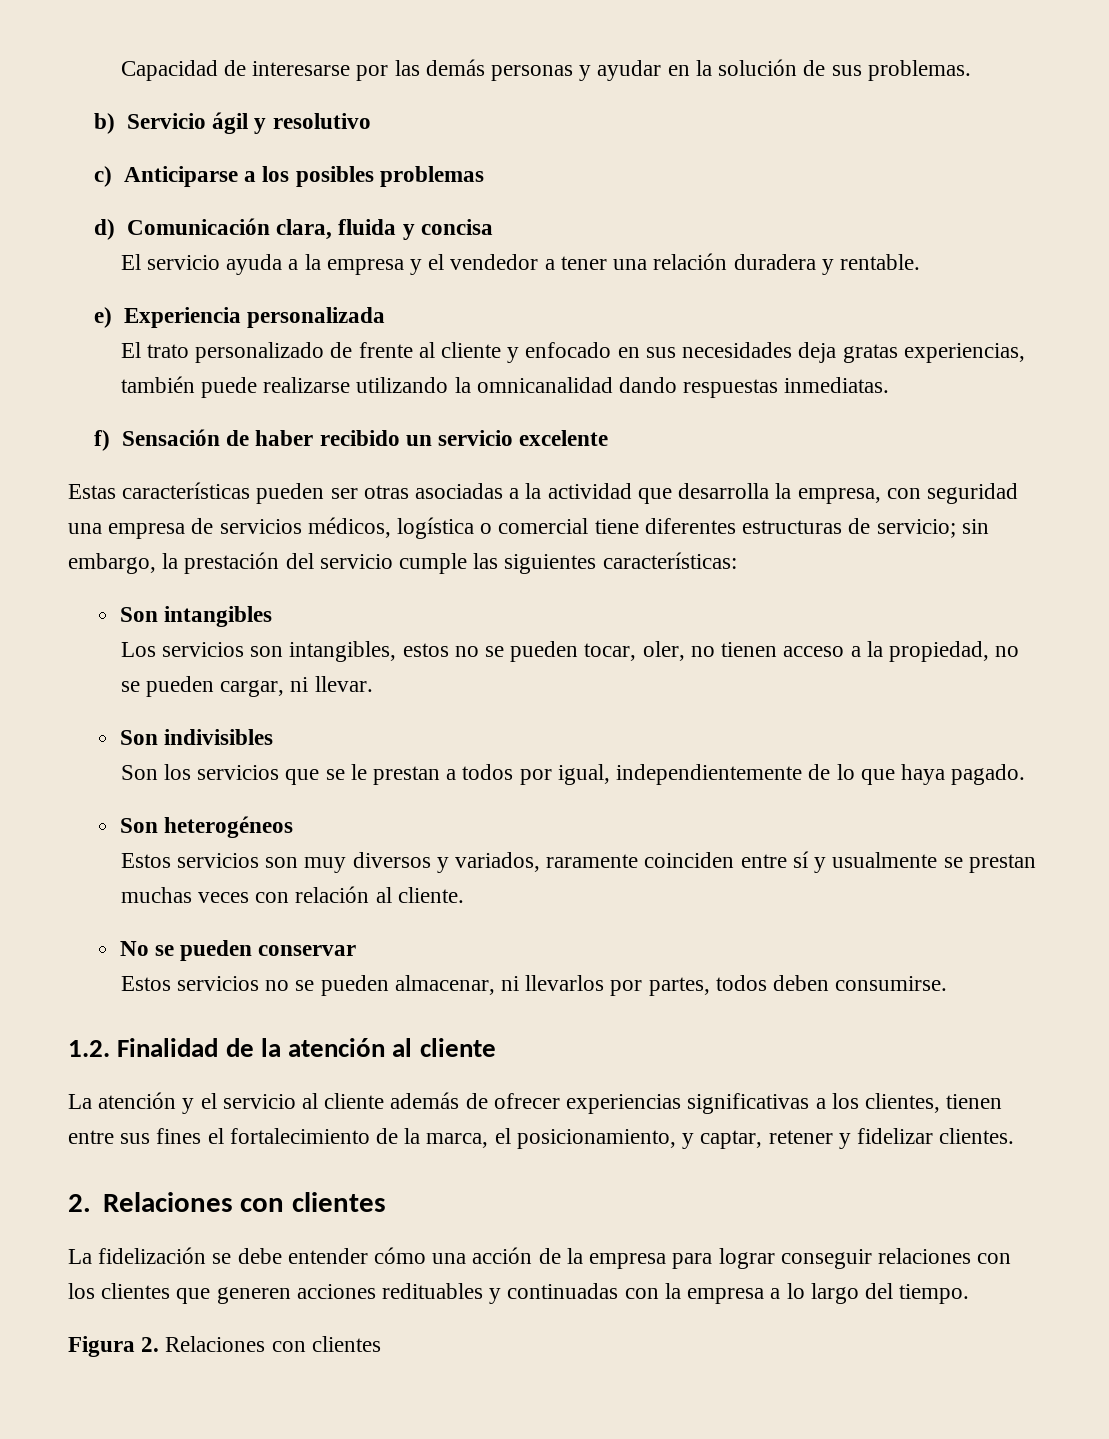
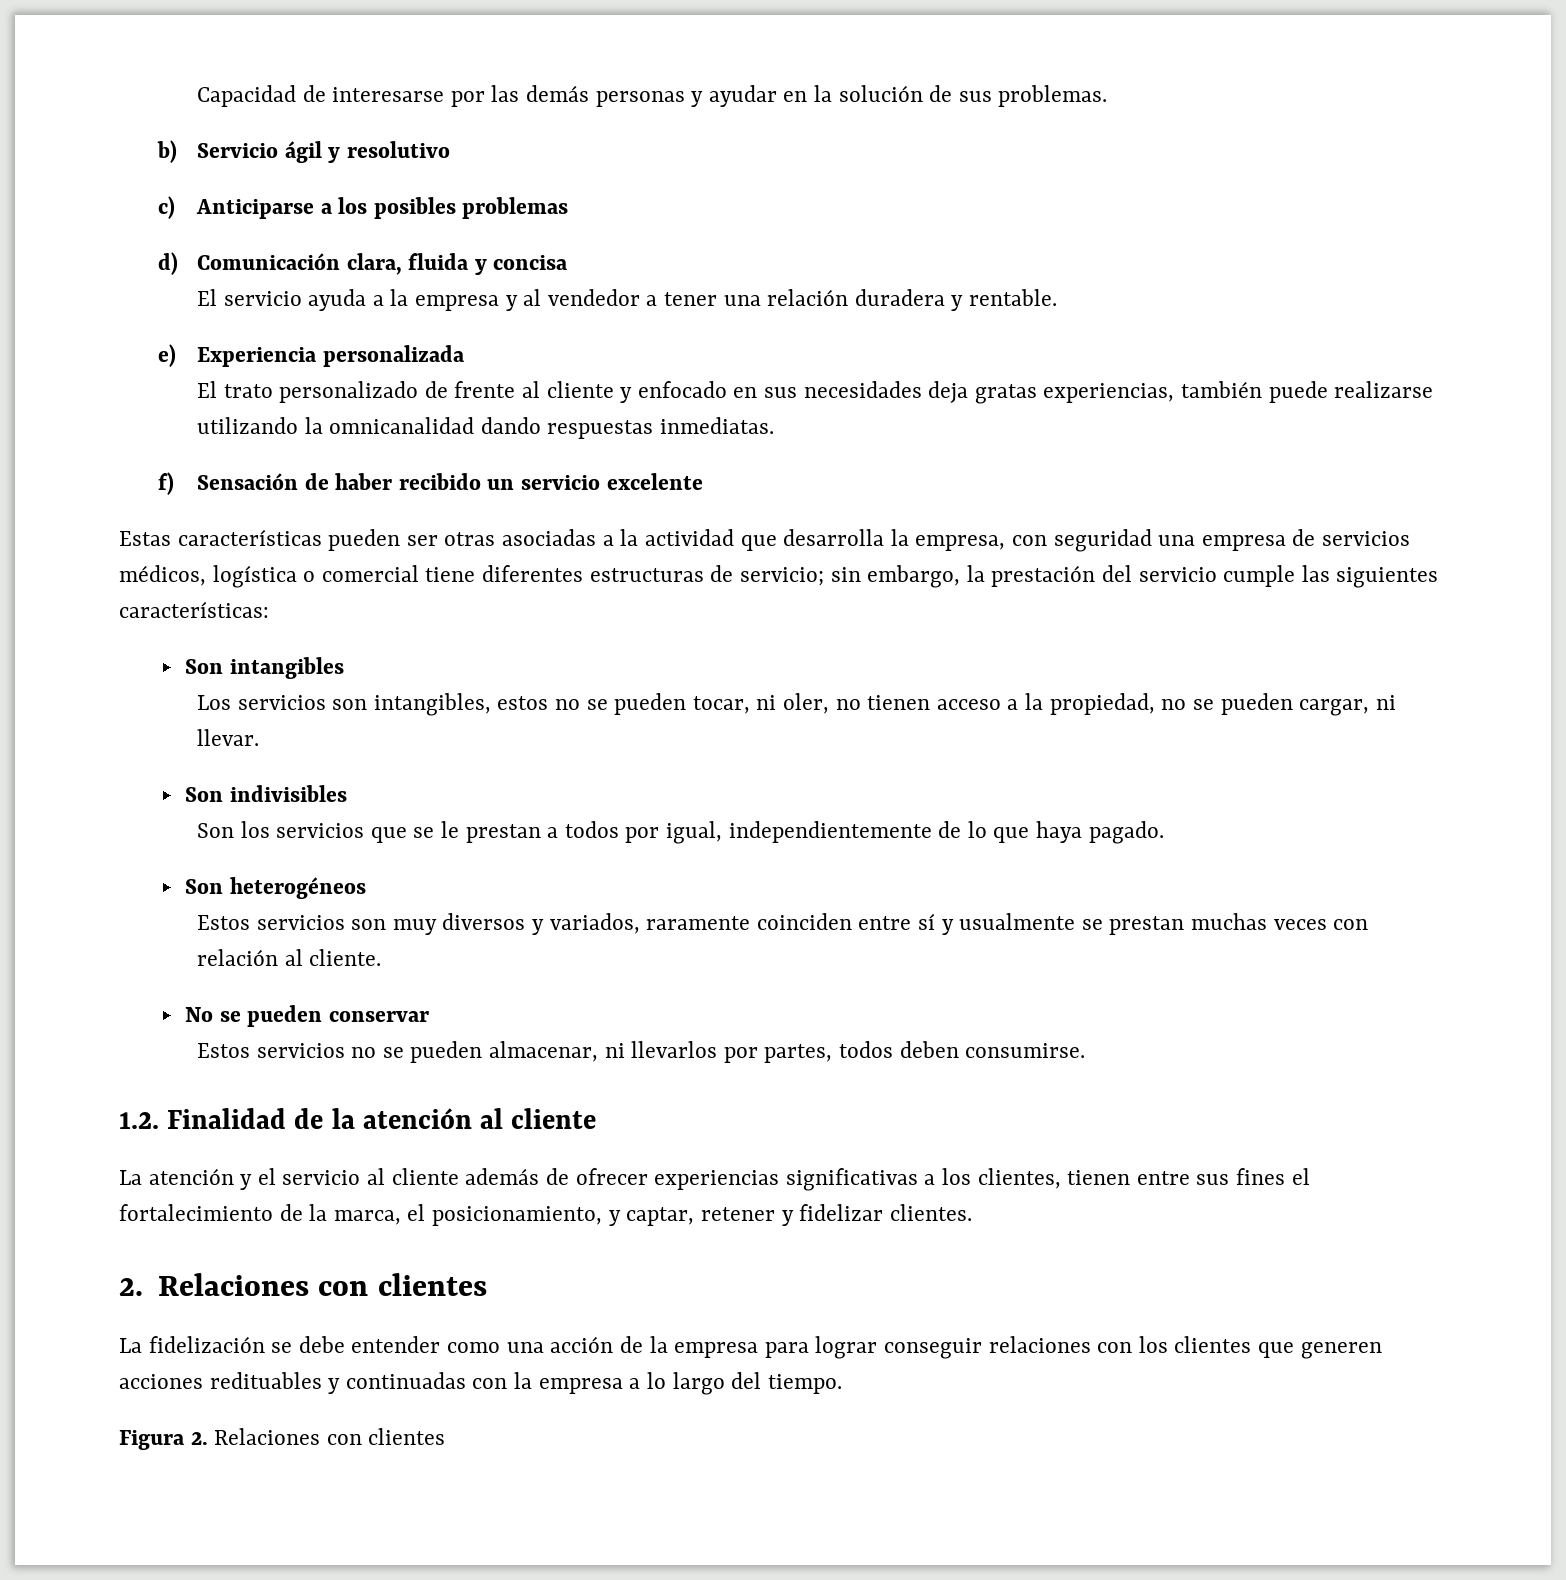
- El servicio ayuda a la empresa y el vendedor a tener una relación duradera y rentable.
+ El servicio ayuda a la empresa y al vendedor a tener una relación duradera y rentable.
- Los servicios son intangibles, estos no se pueden tocar, oler, no tienen acceso a la propiedad, no se pueden cargar, ni llevar.
+ Los servicios son intangibles, estos no se pueden tocar, ni oler, no tienen acceso a la propiedad, no se pueden cargar, ni llevar.
- La fidelización se debe entender cómo una acción de la empresa para lograr conseguir relaciones con los clientes que generen acciones redituables y continuadas con la empresa a lo largo del tiempo.
+ La fidelización se debe entender como una acción de la empresa para lograr conseguir relaciones con los clientes que generen acciones redituables y continuadas con la empresa a lo largo del tiempo.

